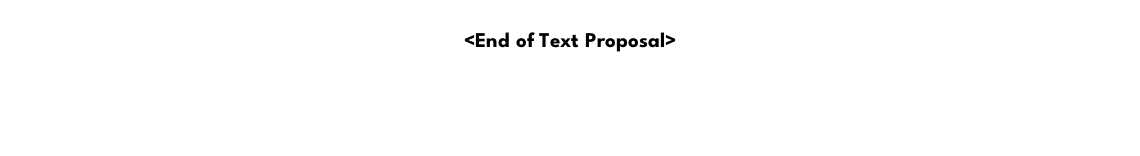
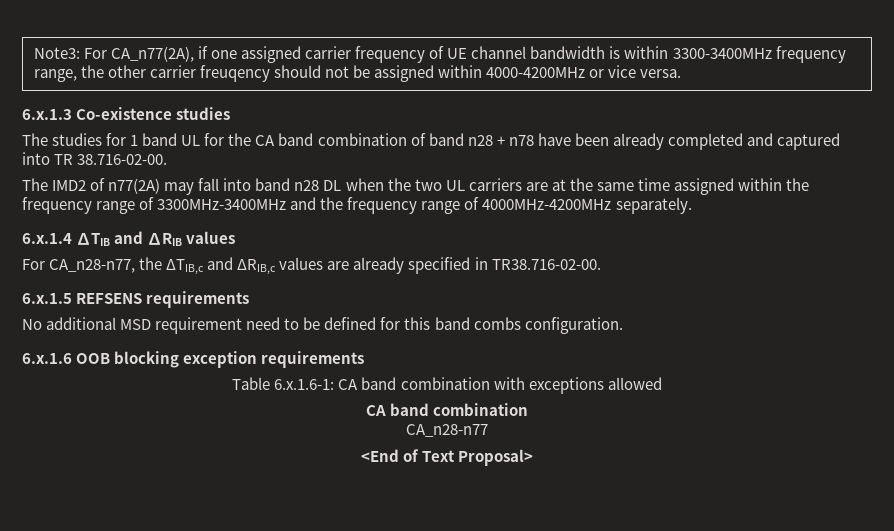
+ Note3: For CA_n77(2A), if one assigned carrier frequency of UE channel bandwidth is within 3300-3400MHz frequency range, the other carrier freuqency should not be assigned within 4000-4200MHz or vice versa.
+ 6.x.1.3 Co-existence studies
+ The studies for 1 band UL for the CA band combination of band n28 + n78 have been already completed and captured into TR 38.716-02-00.
+ The IMD2 of n77(2A) may fall into band n28 DL when the two UL carriers are at the same time assigned within the frequency range of 3300MHz-3400MHz and the frequency range of 4000MHz-4200MHz separately.
+ 6.x.1.4 ∆TIB and ∆RIB values
+ For CA_n28-n77, the ΔTIB,c and ΔRIB,c values are already specified in TR38.716-02-00.
+ 6.x.1.5 REFSENS requirements
+ No additional MSD requirement need to be defined for this band combs configuration.
+ 6.x.1.6 OOB blocking exception requirements
+ Table 6.x.1.6-1: CA band combination with exceptions allowed
+ CA band combination
+ CA_n28-n77

